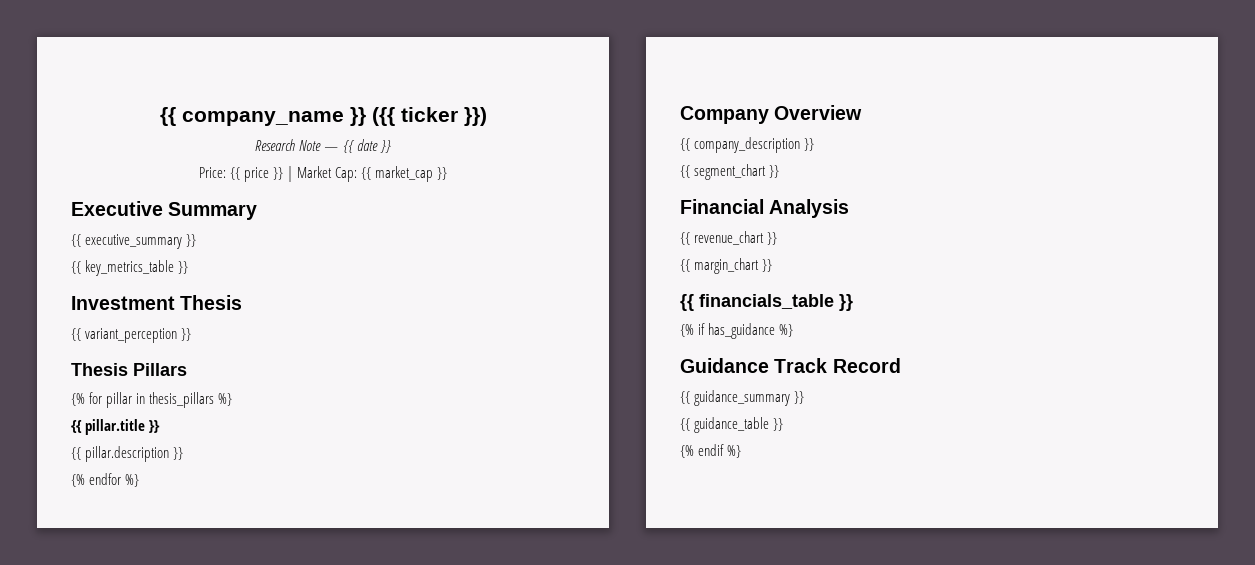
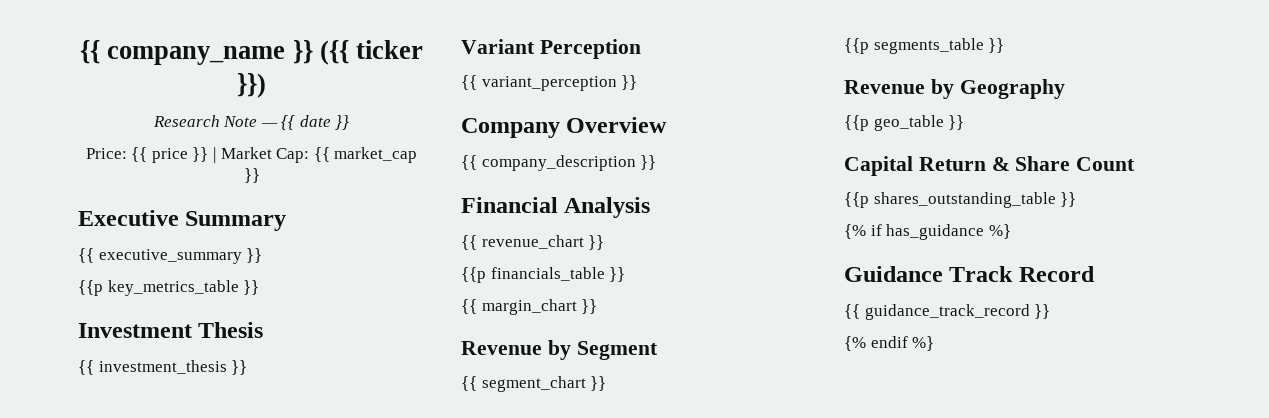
- {{ key_metrics_table }}
+ {{p key_metrics_table }}
+ {{ investment_thesis }}
+ Variant Perception
  {{ variant_perception }}
- Thesis Pillars
- {% for pillar in thesis_pillars %}
- {{ pillar.title }}
- {{ pillar.description }}
- {% endfor %}
- {{ segment_chart }}
+ {{p financials_table }}
- {{ financials_table }}
+ Revenue by Segment
+ {{ segment_chart }}
+ {{p segments_table }}
+ Revenue by Geography
+ {{p geo_table }}
+ Capital Return & Share Count
+ {{p shares_outstanding_table }}
- {{ guidance_summary }}
- {{ guidance_table }}
+ {{ guidance_track_record }}

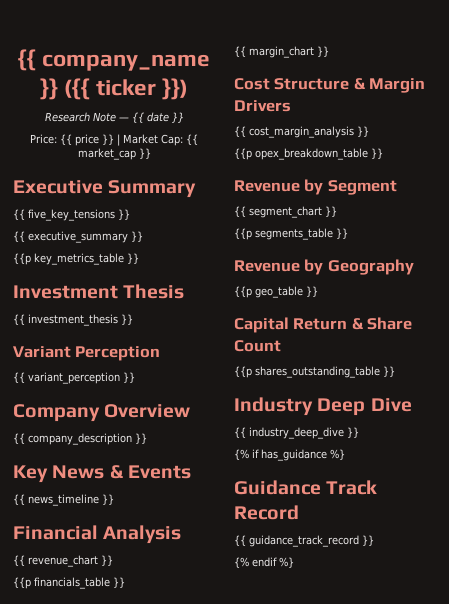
+ {{ five_key_tensions }}
+ Key News & Events
+ {{ news_timeline }}
+ Cost Structure & Margin Drivers
+ {{ cost_margin_analysis }}
+ {{p opex_breakdown_table }}
+ Industry Deep Dive
+ {{ industry_deep_dive }}

